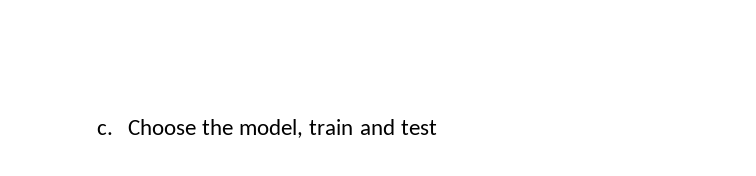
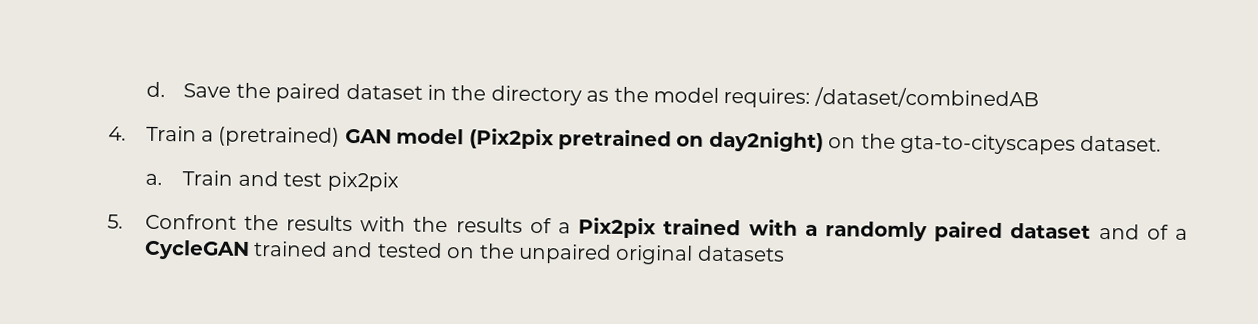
- c. Choose the model, train and test
+ d. Save the paired dataset in the directory as the model requires: /dataset/combinedAB
+ 4. Train a (pretrained) GAN model (Pix2pix pretrained on day2night) on the gta-to-cityscapes dataset.
+ a. Train and test pix2pix
+ 5. Confront the results with the results of a Pix2pix trained with a randomly paired dataset and of a CycleGAN trained and tested on the unpaired original datasets

